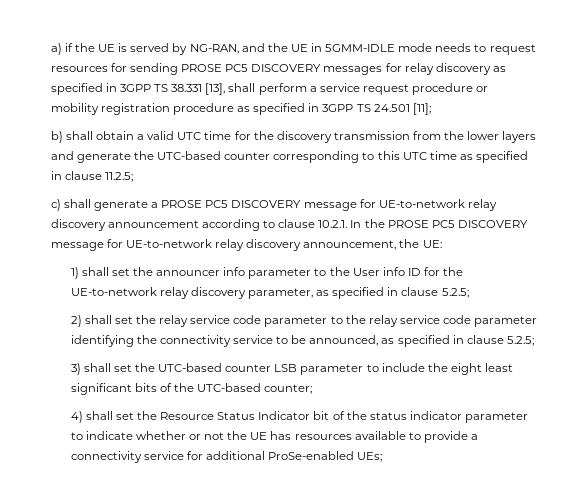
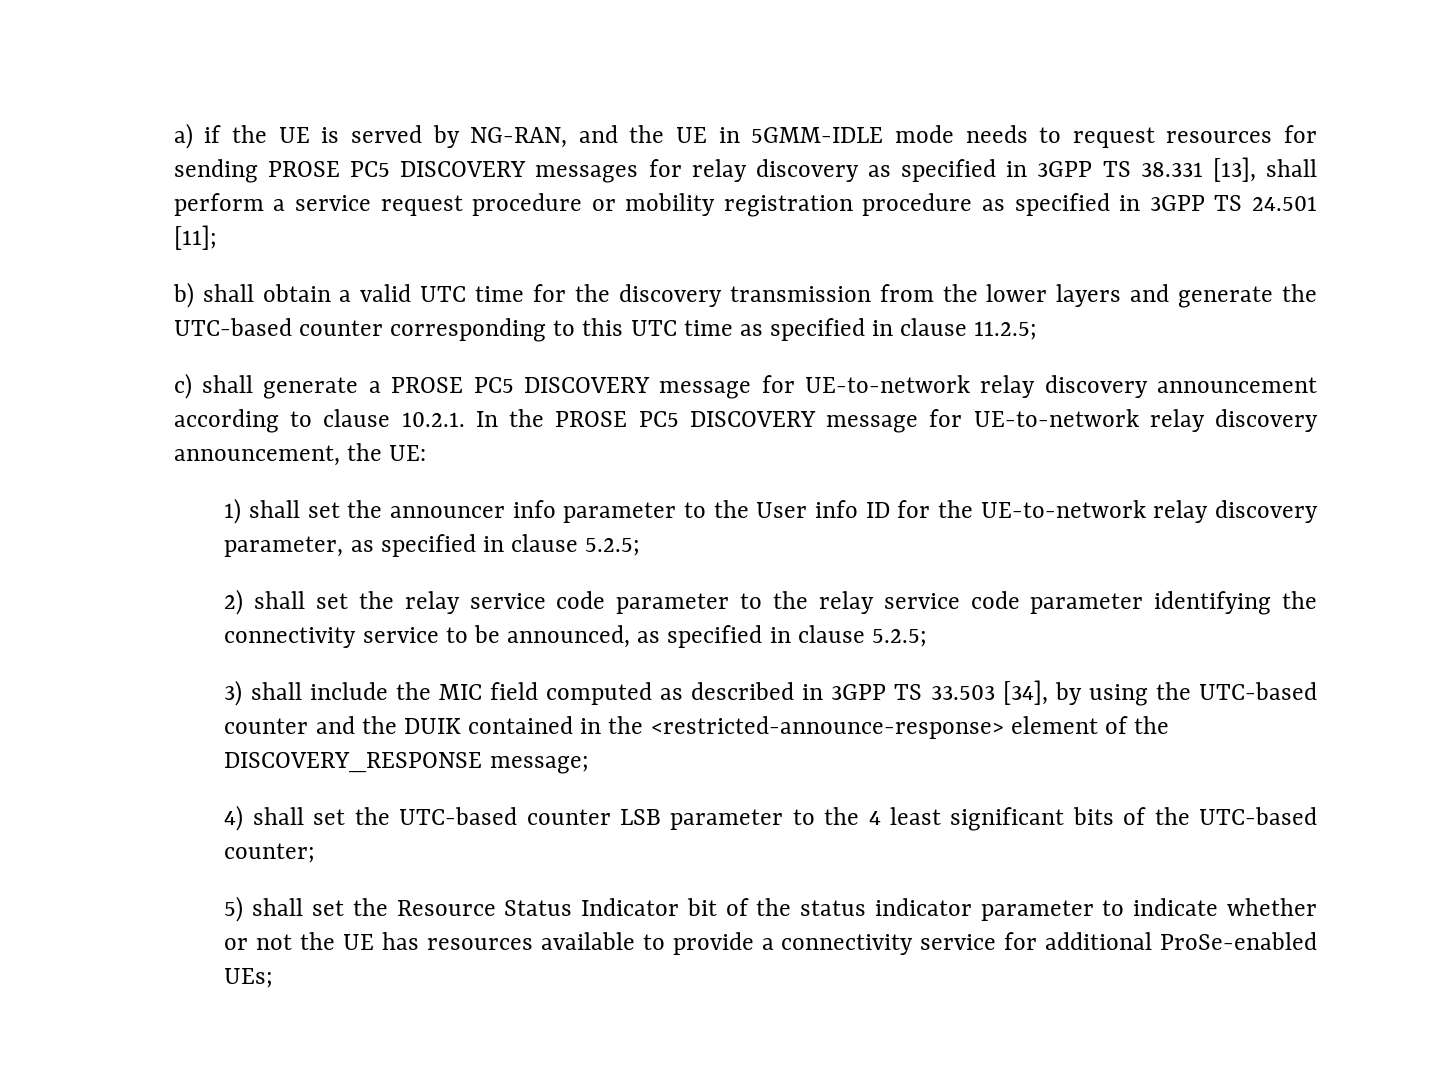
- 3) shall set the UTC-based counter LSB parameter to include the eight least significant bits of the UTC-based counter;
+ 3) shall include the MIC field computed as described in 3GPP TS 33.503 [34], by using the UTC-based counter and the DUIK contained in the <restricted-announce-response> element of the DISCOVERY_RESPONSE message;
+ 4) shall set the UTC-based counter LSB parameter to the 4 least significant bits of the UTC-based counter;
- 4) shall set the Resource Status Indicator bit of the status indicator parameter to indicate whether or not the UE has resources available to provide a connectivity service for additional ProSe-enabled UEs;
+ 5) shall set the Resource Status Indicator bit of the status indicator parameter to indicate whether or not the UE has resources available to provide a connectivity service for additional ProSe-enabled UEs;

